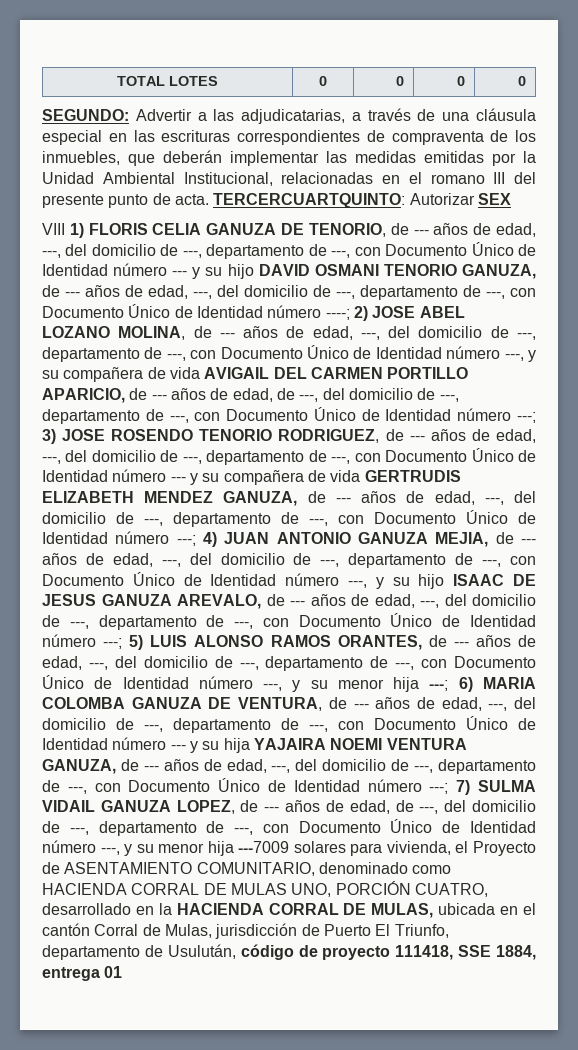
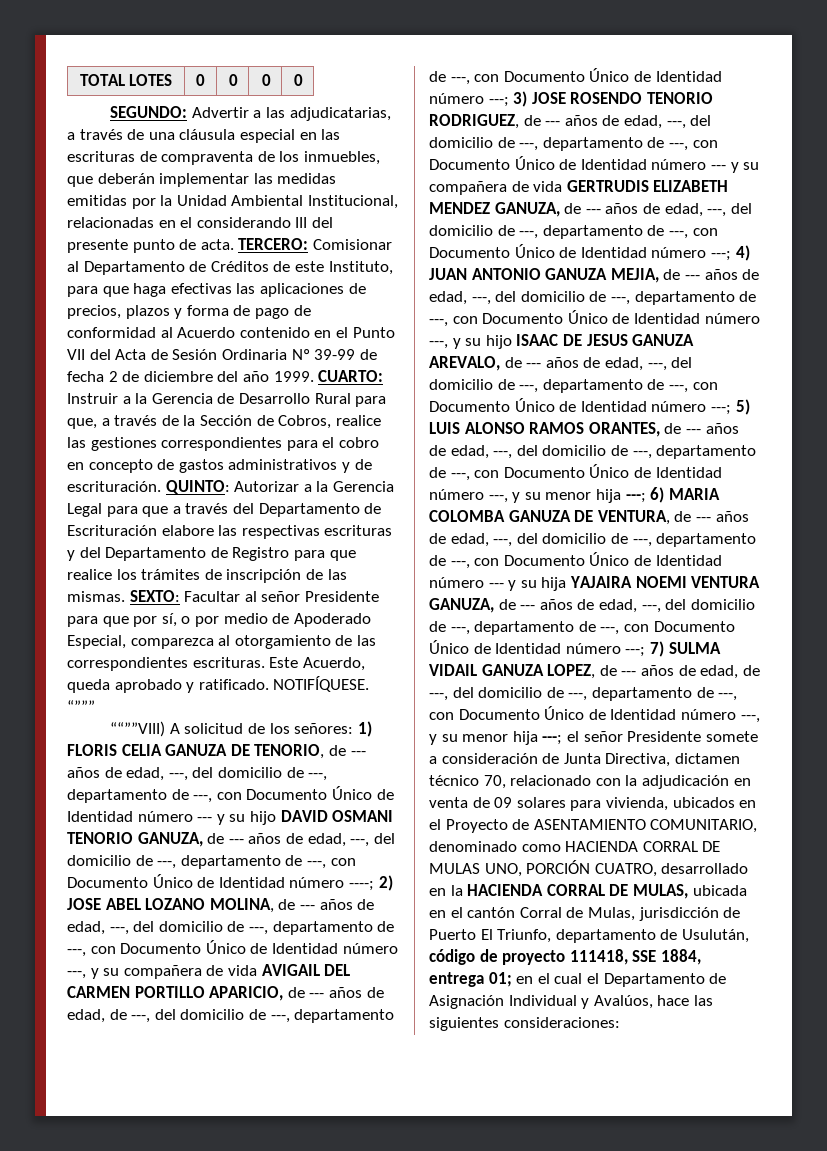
- SEGUNDO: Advertir a las adjudicatarias, a través de una cláusula especial en las escrituras correspondientes de compraventa de los inmuebles, que deberán implementar las medidas emitidas por la Unidad Ambiental Institucional, relacionadas en el romano III del presente punto de acta.
+ SEGUNDO: Advertir a las adjudicatarias, a través de una cláusula especial en las escrituras de compraventa de los inmuebles, que deberán implementar las medidas emitidas por la Unidad Ambiental Institucional, relacionadas en el considerando III del presente punto de acta.
- TERCERCUARTQUINTO: Autorizar SEX
- VIII 1) FLORIS CELIA GANUZA DE TENORIO, de --- años de edad, ---, del domicilio de ---, departamento de ---, con Documento Único de Identidad número --- y su hijo DAVID OSMANI TENORIO GANUZA, de --- años de edad, ---, del domicilio de ---, departamento de ---, con Documento Único de Identidad número ----;
+ TERCERO: Comisionar al Departamento de Créditos de este Instituto, para que haga efectivas las aplicaciones de precios, plazos y forma de pago de conformidad al Acuerdo contenido en el Punto VII del Acta de Sesión Ordinaria Nº 39-99 de fecha 2 de diciembre del año 1999. CUARTO: Instruir a la Gerencia de Desarrollo Rural para que, a través de la Sección de Cobros, realice las gestiones correspondientes para el cobro en concepto de gastos administrativos y de escrituración. QUINTO: Autorizar a la Gerencia Legal para que a través del Departamento de Escrituración elabore las respectivas escrituras y del Departamento de Registro para que realice los trámites de inscripción de las mismas. SEXTO: Facultar al señor Presidente para que por sí, o por medio de Apoderado Especial, comparezca al otorgamiento de las correspondientes escrituras. Este Acuerdo, queda aprobado y ratificado. NOTIFÍQUESE. “”””
+ ““””VIII) A solicitud de los señores: 1) FLORIS CELIA GANUZA DE TENORIO, de --- años de edad, ---, del domicilio de ---, departamento de ---, con Documento Único de Identidad número --- y su hijo DAVID OSMANI TENORIO GANUZA, de --- años de edad, ---, del domicilio de ---, departamento de ---, con Documento Único de Identidad número ----;
- 7) SULMA VIDAIL GANUZA LOPEZ, de --- años de edad, de ---, del domicilio de ---, departamento de ---, con Documento Único de Identidad número ---, y su menor hija ---7009 solares para vivienda, el Proyecto de ASENTAMIENTO COMUNITARIO, denominado como HACIENDA CORRAL DE MULAS UNO, PORCIÓN CUATRO, desarrollado en la HACIENDA CORRAL DE MULAS, ubicada en el cantón Corral de Mulas, jurisdicción de Puerto El Triunfo, departamento de Usulután, código de proyecto 111418, SSE 1884, entrega 01
+ 7) SULMA VIDAIL GANUZA LOPEZ, de --- años de edad, de ---, del domicilio de ---, departamento de ---, con Documento Único de Identidad número ---, y su menor hija ---; el señor Presidente somete a consideración de Junta Directiva, dictamen técnico 70, relacionado con la adjudicación en venta de 09 solares para vivienda, ubicados en el Proyecto de ASENTAMIENTO COMUNITARIO, denominado como HACIENDA CORRAL DE MULAS UNO, PORCIÓN CUATRO, desarrollado en la HACIENDA CORRAL DE MULAS, ubicada en el cantón Corral de Mulas, jurisdicción de Puerto El Triunfo, departamento de Usulután, código de proyecto 111418, SSE 1884, entrega 01; en el cual el Departamento de Asignación Individual y Avalúos, hace las siguientes consideraciones:

